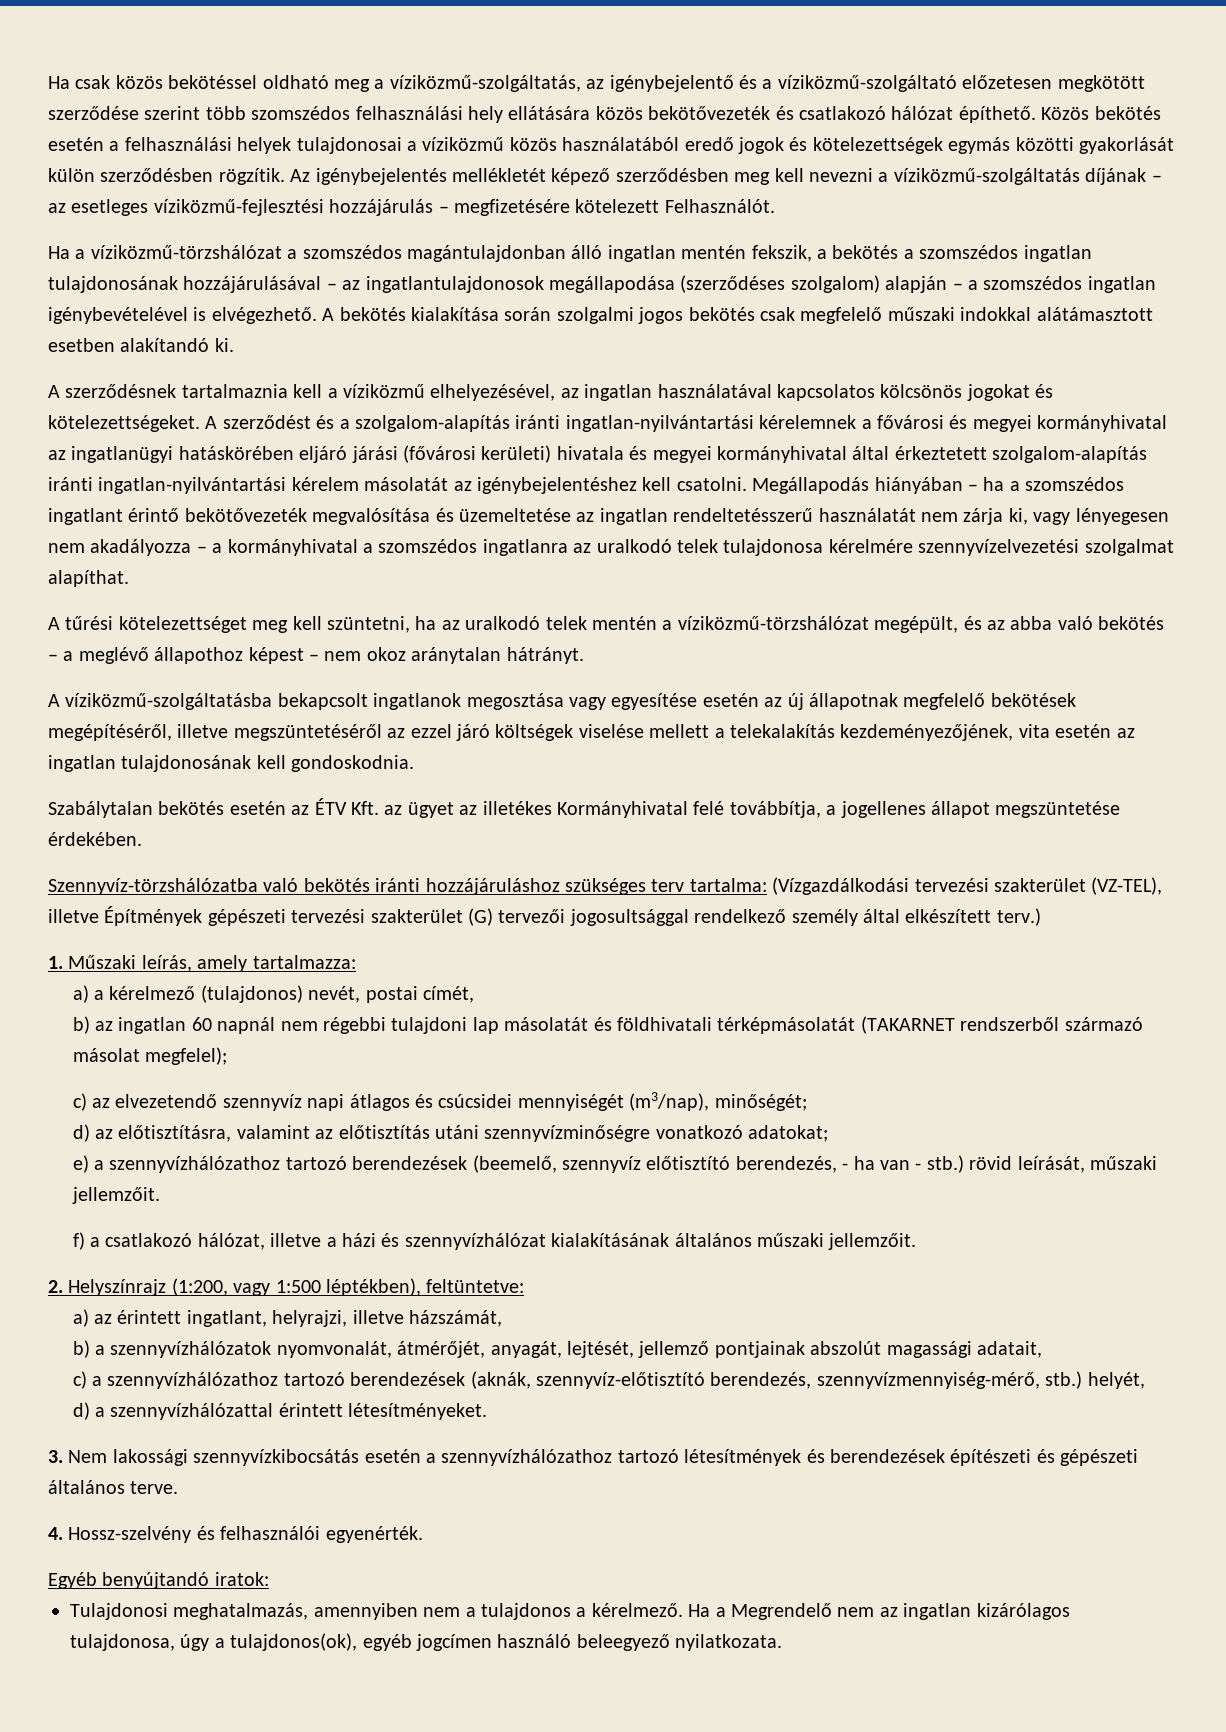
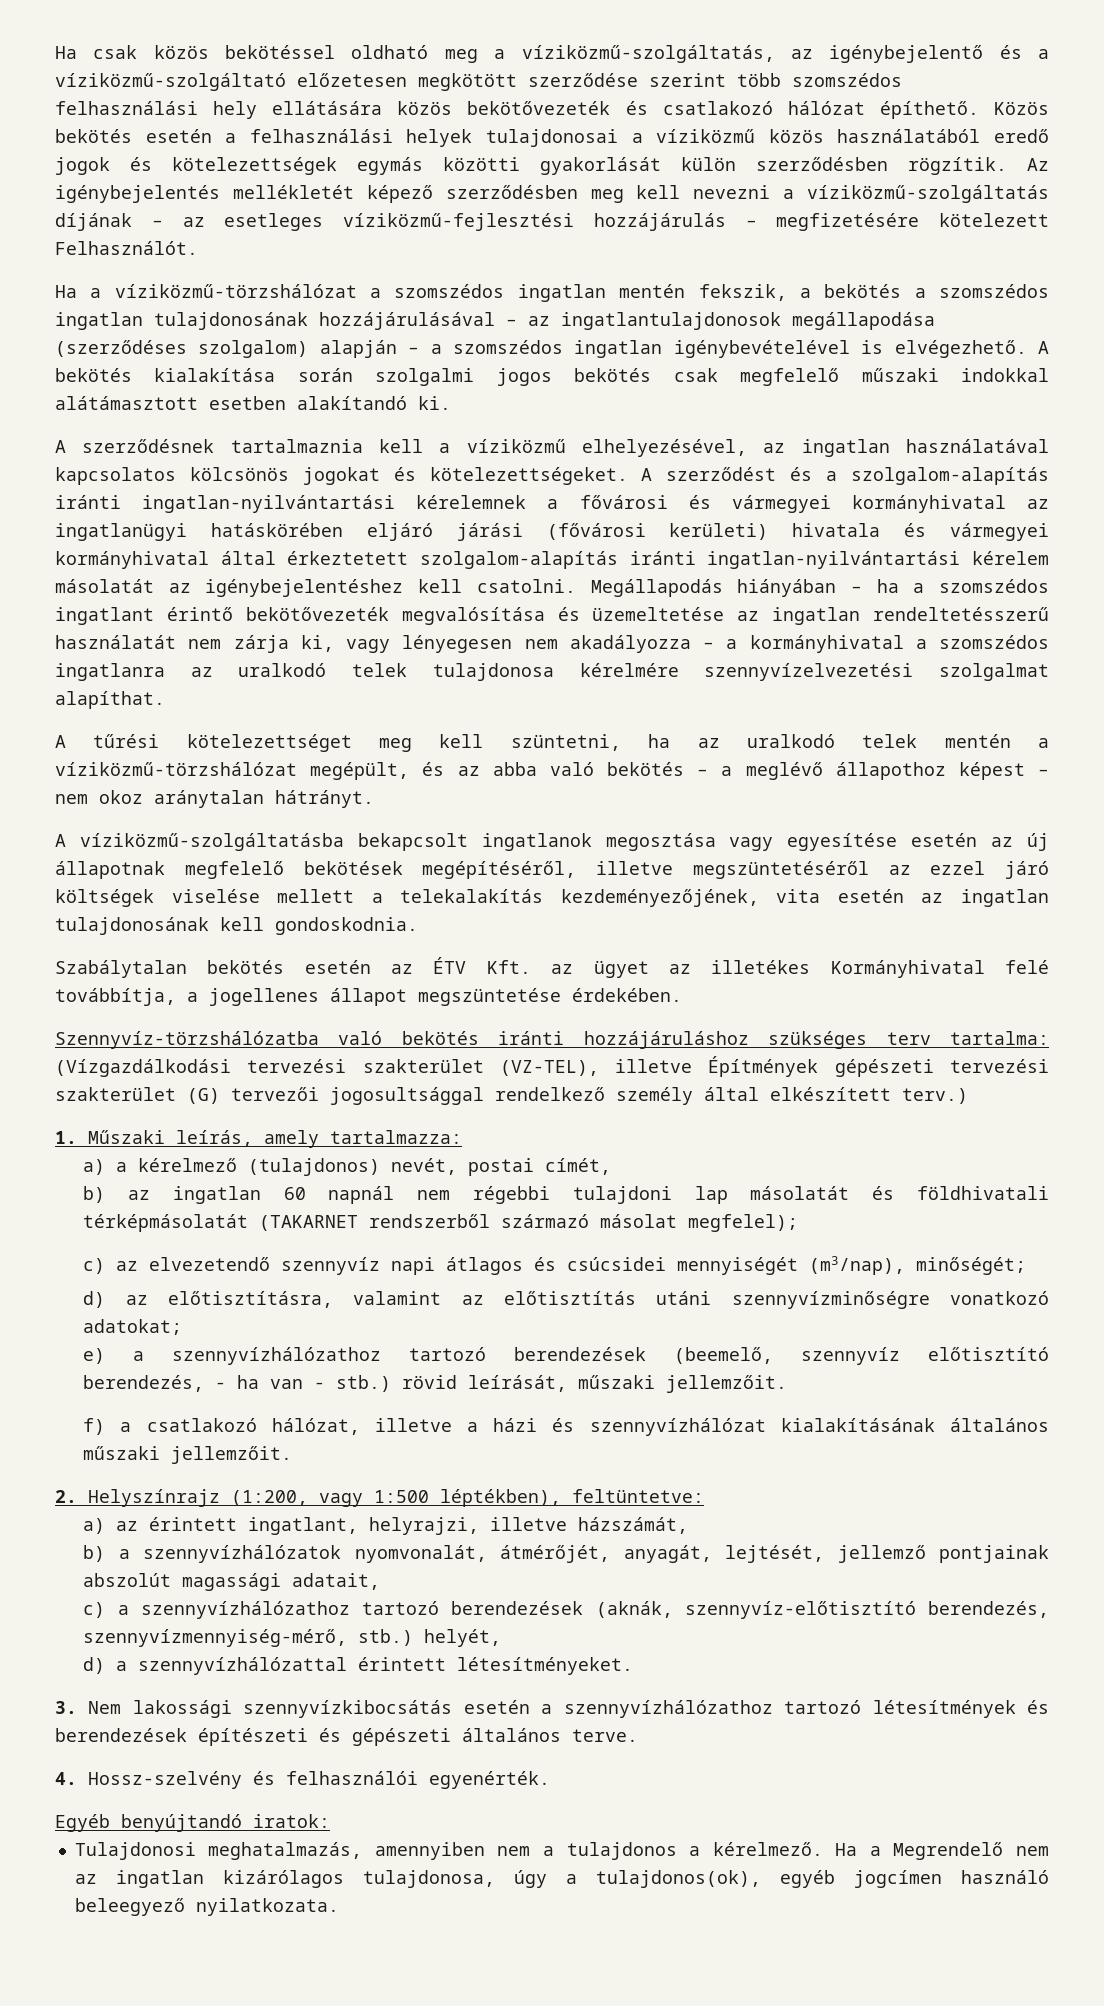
- Ha a víziközmű-törzshálózat a szomszédos magántulajdonban álló ingatlan mentén fekszik, a bekötés a szomszédos ingatlan tulajdonosának hozzájárulásával – az ingatlantulajdonosok megállapodása (szerződéses szolgalom) alapján – a szomszédos ingatlan igénybevételével is elvégezhető.
+ Ha a víziközmű-törzshálózat a szomszédos ingatlan mentén fekszik, a bekötés a szomszédos ingatlan tulajdonosának hozzájárulásával – az ingatlantulajdonosok megállapodása (szerződéses szolgalom) alapján – a szomszédos ingatlan igénybevételével is elvégezhető.
- A szerződést és a szolgalom-alapítás iránti ingatlan-nyilvántartási kérelemnek a fővárosi és megyei kormányhivatal az ingatlanügyi hatáskörében eljáró járási (fővárosi kerületi) hivatala és megyei kormányhivatal által érkeztetett szolgalom-alapítás iránti ingatlan-nyilvántartási kérelem másolatát az igénybejelentéshez kell csatolni.
+ A szerződést és a szolgalom-alapítás iránti ingatlan-nyilvántartási kérelemnek a fővárosi és vármegyei kormányhivatal az ingatlanügyi hatáskörében eljáró járási (fővárosi kerületi) hivatala és vármegyei kormányhivatal által érkeztetett szolgalom-alapítás iránti ingatlan-nyilvántartási kérelem másolatát az igénybejelentéshez kell csatolni.

